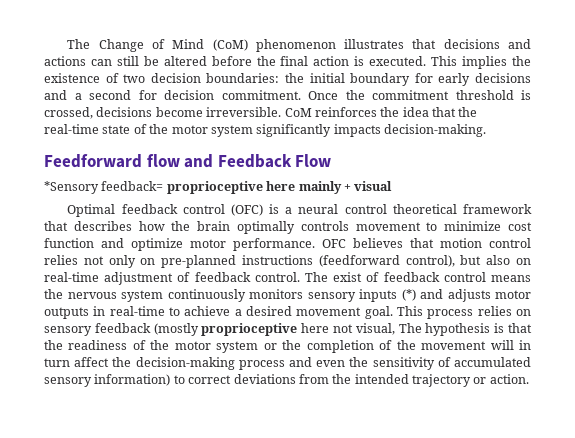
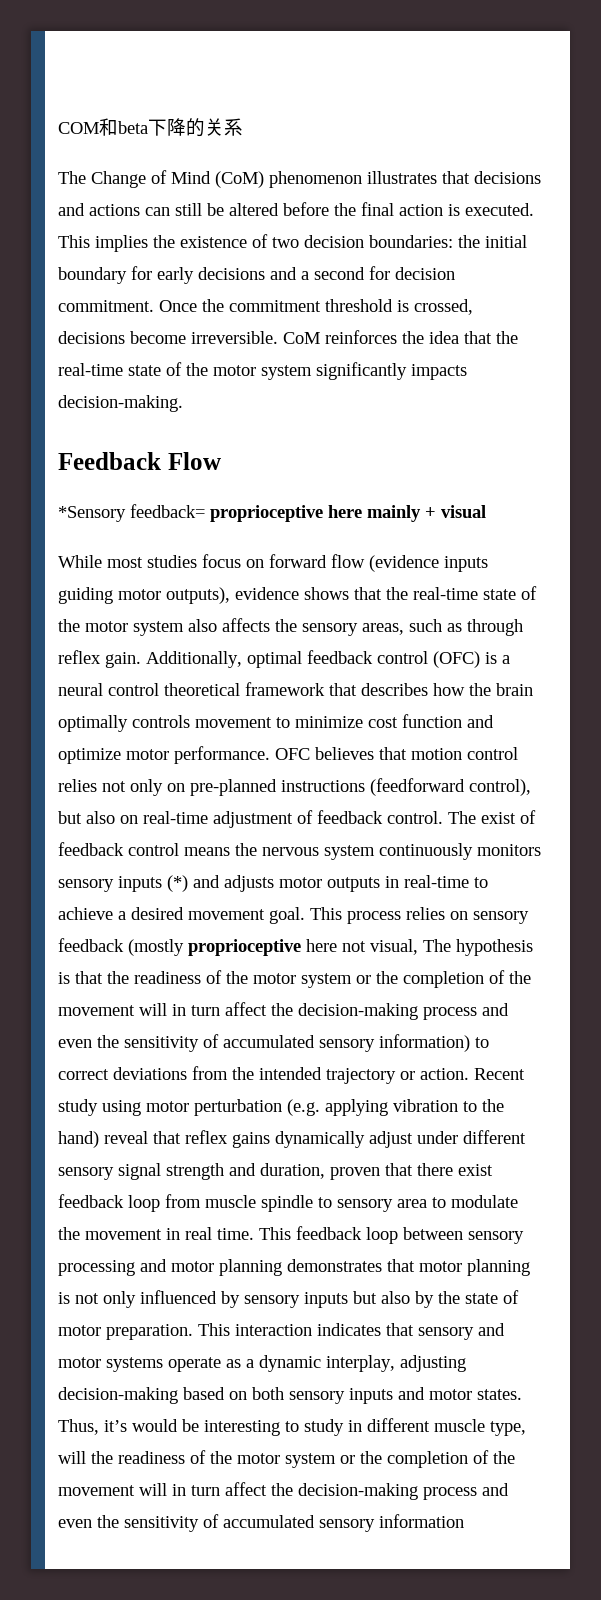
+ COM和beta下降的关系
- Feedforward flow and Feedback Flow
+ Feedback Flow
- Optimal feedback control (OFC) is a neural control theoretical framework that describes how the brain optimally controls movement to minimize cost function and optimize motor performance.
+ While most studies focus on forward flow (evidence inputs guiding motor outputs), evidence shows that the real-time state of the motor system also affects the sensory areas, such as through reflex gain. Additionally, optimal feedback control (OFC) is a neural control theoretical framework that describes how the brain optimally controls movement to minimize cost function and optimize motor performance.
+ Recent study using motor perturbation (e.g. applying vibration to the hand) reveal that reflex gains dynamically adjust under different sensory signal strength and duration, proven that there exist feedback loop from muscle spindle to sensory area to modulate the movement in real time. This feedback loop between sensory processing and motor planning demonstrates that motor planning is not only influenced by sensory inputs but also by the state of motor preparation. This interaction indicates that sensory and motor systems operate as a dynamic interplay, adjusting decision-making based on both sensory inputs and motor states. Thus, it’s would be interesting to study in different muscle type, will the readiness of the motor system or the completion of the movement will in turn affect the decision-making process and even the sensitivity of accumulated sensory information

